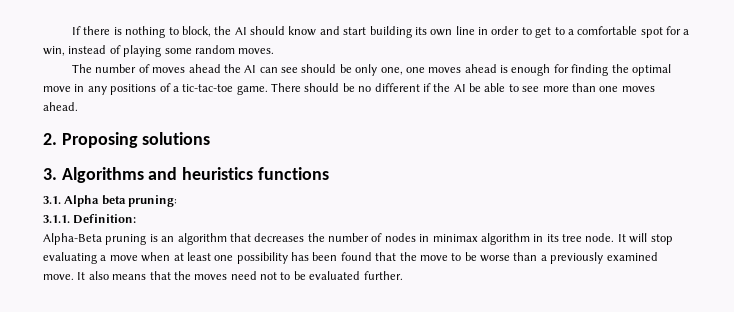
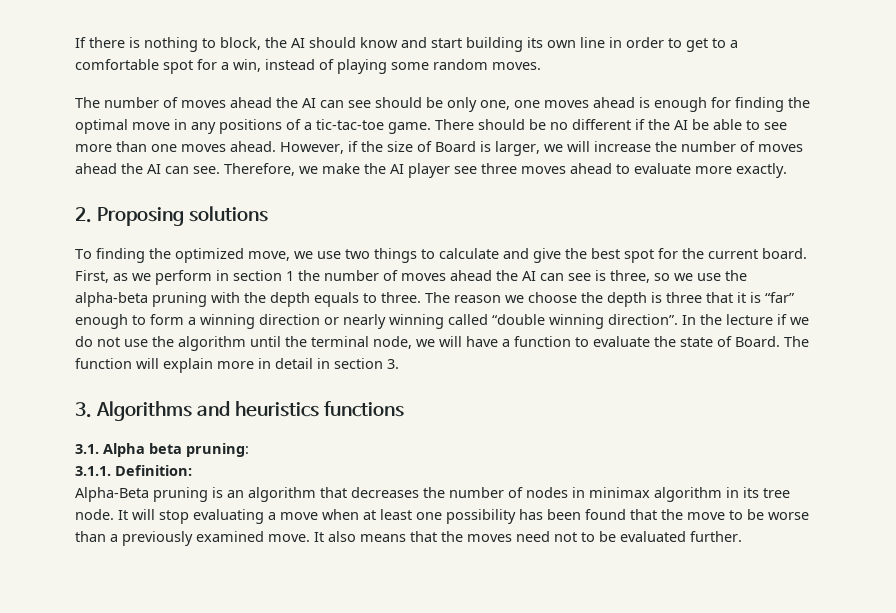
- There should be no different if the AI be able to see more than one moves ahead.
+ There should be no different if the AI be able to see more than one moves ahead. However, if the size of Board is larger, we will increase the number of moves ahead the AI can see. Therefore, we make the AI player see three moves ahead to evaluate more exactly.
  2. Proposing solutions
+ To finding the optimized move, we use two things to calculate and give the best spot for the current board. First, as we perform in section 1 the number of moves ahead the AI can see is three, so we use the alpha-beta pruning with the depth equals to three. The reason we choose the depth is three that it is “far” enough to form a winning direction or nearly winning called “double winning direction”. In the lecture if we do not use the algorithm until the terminal node, we will have a function to evaluate the state of Board. The function will explain more in detail in section 3.

